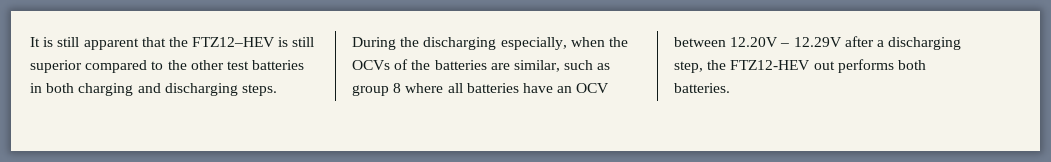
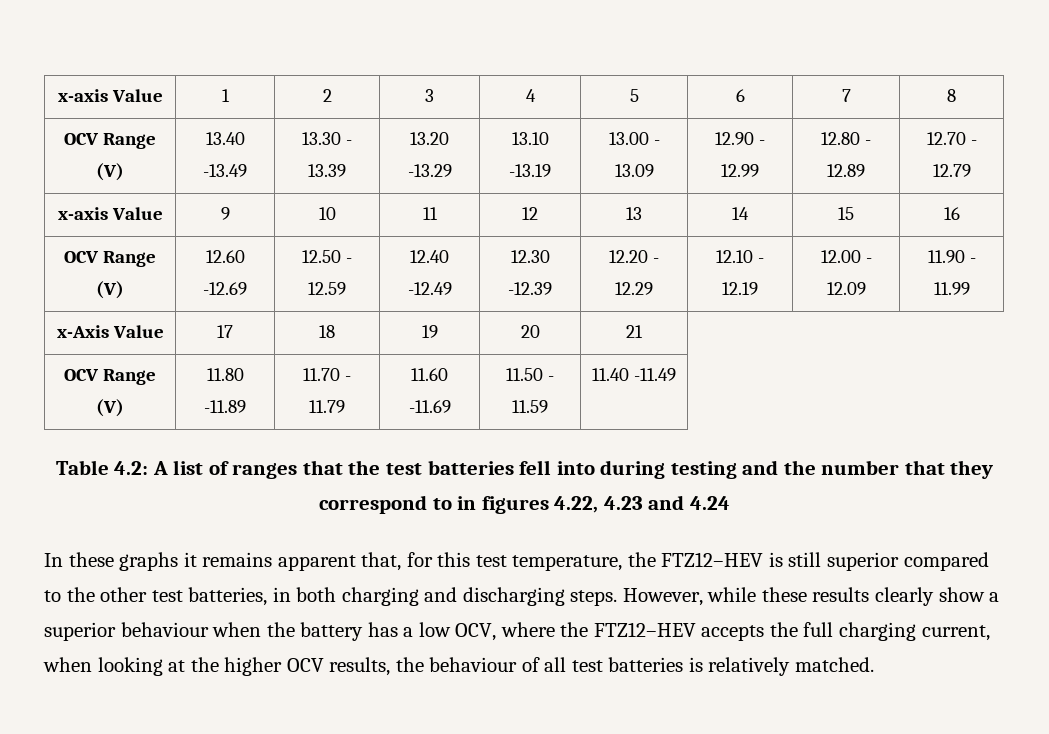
- It is still apparent that the FTZ12–HEV is still superior compared to the other test batteries in both charging and discharging steps.
+ x-axis Value | 1 | 2 | 3 | 4 | 5 | 6 | 7 | 8
+ OCV Range (V) | 13.40 -13.49 | 13.30 - 13.39 | 13.20 -13.29 | 13.10 -13.19 | 13.00 - 13.09 | 12.90 - 12.99 | 12.80 - 12.89 | 12.70 - 12.79
+ x-axis Value | 9 | 10 | 11 | 12 | 13 | 14 | 15 | 16
+ OCV Range (V) | 12.60 -12.69 | 12.50 - 12.59 | 12.40 -12.49 | 12.30 -12.39 | 12.20 - 12.29 | 12.10 - 12.19 | 12.00 - 12.09 | 11.90 - 11.99
+ x-Axis Value | 17 | 18 | 19 | 20 | 21
+ OCV Range (V) | 11.80 -11.89 | 11.70 - 11.79 | 11.60 -11.69 | 11.50 - 11.59 | 11.40 -11.49
+ Table 4.2: A list of ranges that the test batteries fell into during testing and the number that they correspond to in figures 4.22, 4.23 and 4.24
+ In these graphs it remains apparent that, for this test temperature, the FTZ12–HEV is still superior compared to the other test batteries, in both charging and discharging steps.
- During the discharging especially, when the OCVs of the batteries are similar, such as group 8 where all batteries have an OCV between 12.20V – 12.29V after a discharging step, the FTZ12-HEV out performs both batteries.
+ However, while these results clearly show a superior behaviour when the battery has a low OCV, where the FTZ12–HEV accepts the full charging current, when looking at the higher OCV results, the behaviour of all test batteries is relatively matched.

